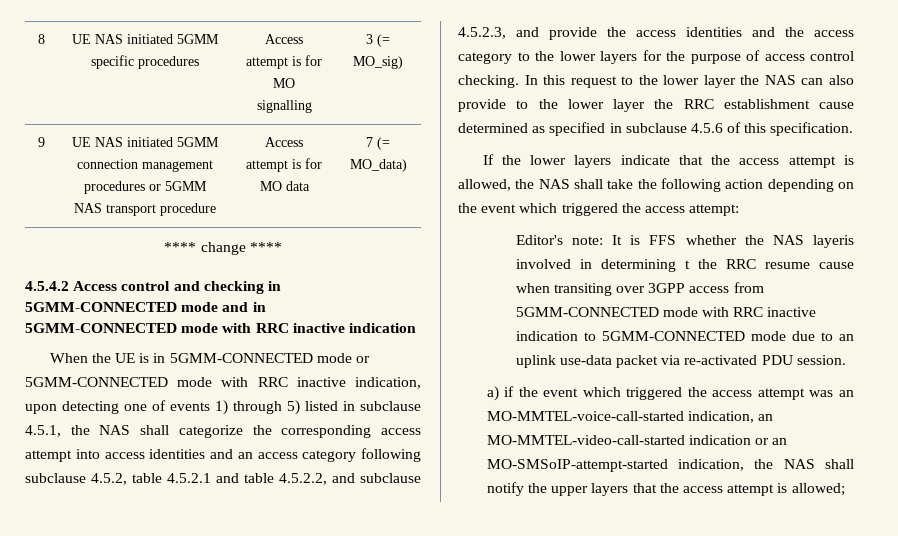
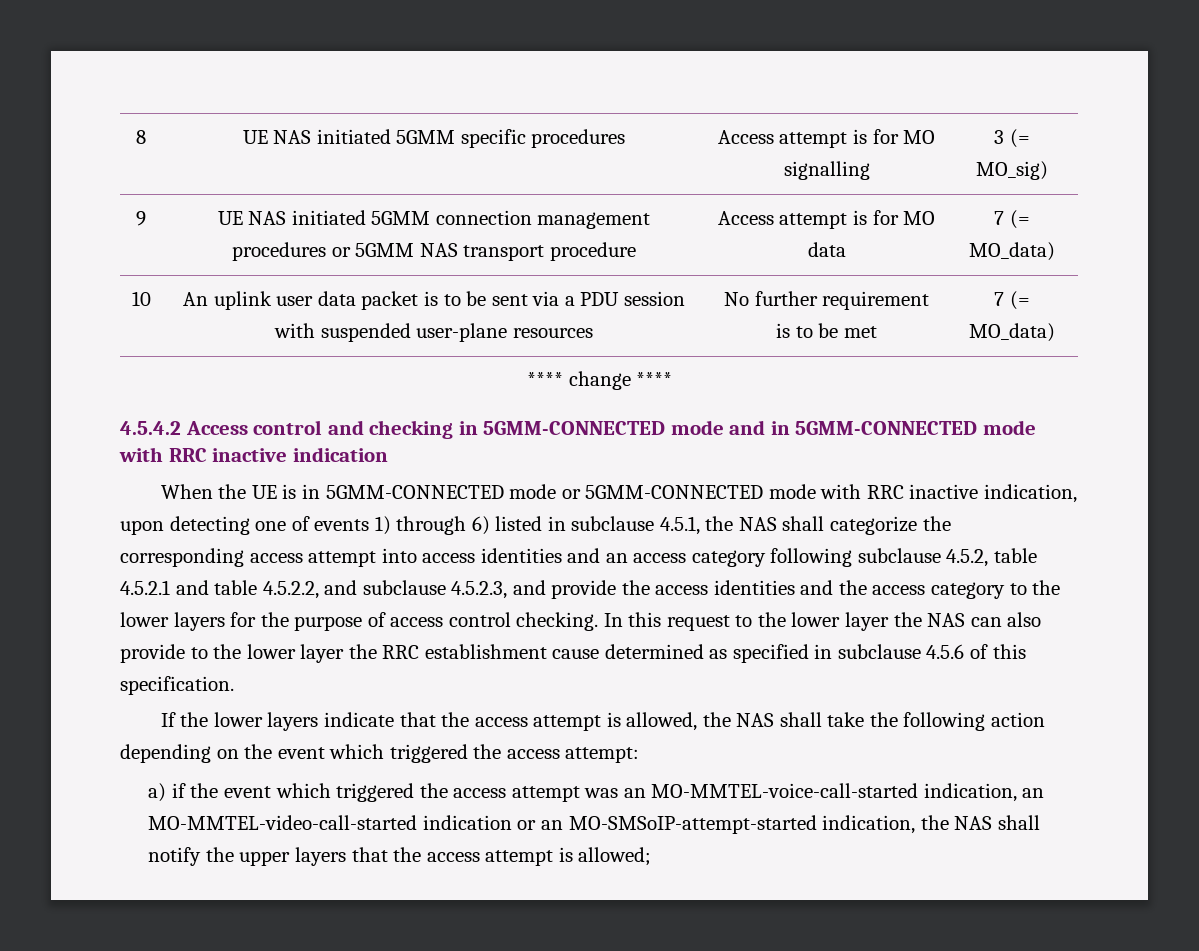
+ 10 | An uplink user data packet is to be sent via a PDU session with suspended user-plane resources | No further requirement is to be met | 7 (= MO_data)
- When the UE is in 5GMM-CONNECTED mode or 5GMM-CONNECTED mode with RRC inactive indication, upon detecting one of events 1) through 5) listed in subclause 4.5.1, the NAS shall categorize the corresponding access attempt into access identities and an access category following subclause 4.5.2, table 4.5.2.1 and table 4.5.2.2, and subclause 4.5.2.3, and provide the access identities and the access category to the lower layers for the purpose of access control checking.
+ When the UE is in 5GMM-CONNECTED mode or 5GMM-CONNECTED mode with RRC inactive indication, upon detecting one of events 1) through 6) listed in subclause 4.5.1, the NAS shall categorize the corresponding access attempt into access identities and an access category following subclause 4.5.2, table 4.5.2.1 and table 4.5.2.2, and subclause 4.5.2.3, and provide the access identities and the access category to the lower layers for the purpose of access control checking.
- Editor's note: It is FFS whether the NAS layeris involved in determining t the RRC resume cause when transiting over 3GPP access from 5GMM-CONNECTED mode with RRC inactive indication to 5GMM-CONNECTED mode due to an uplink use-data packet via re-activated PDU session.

